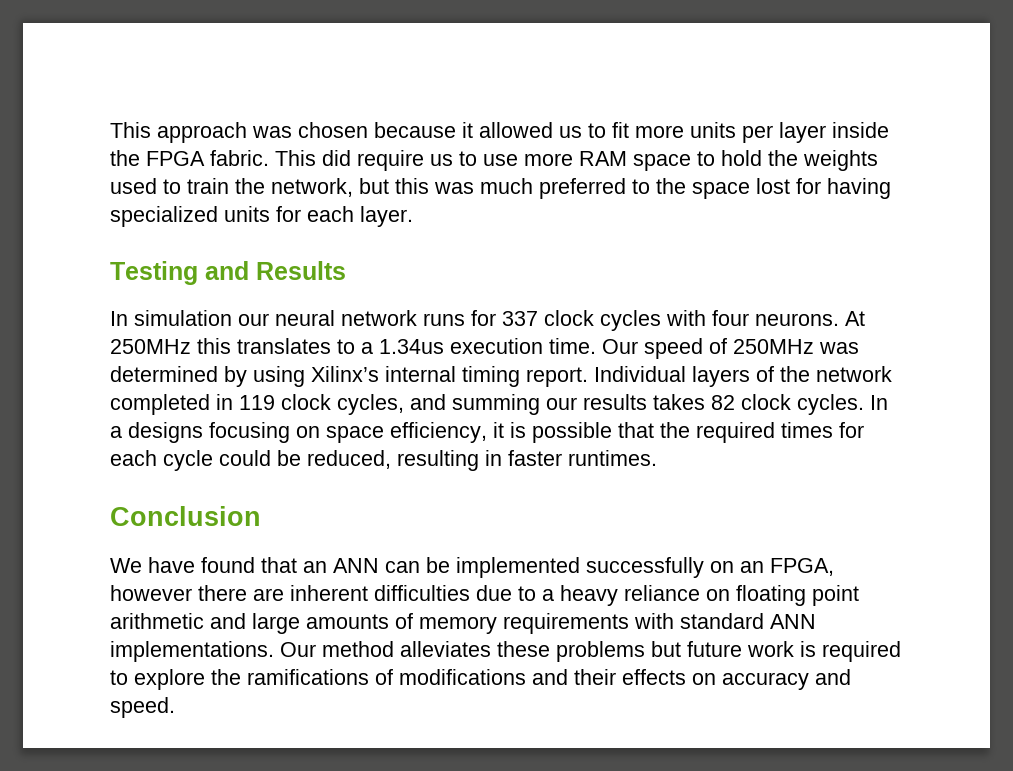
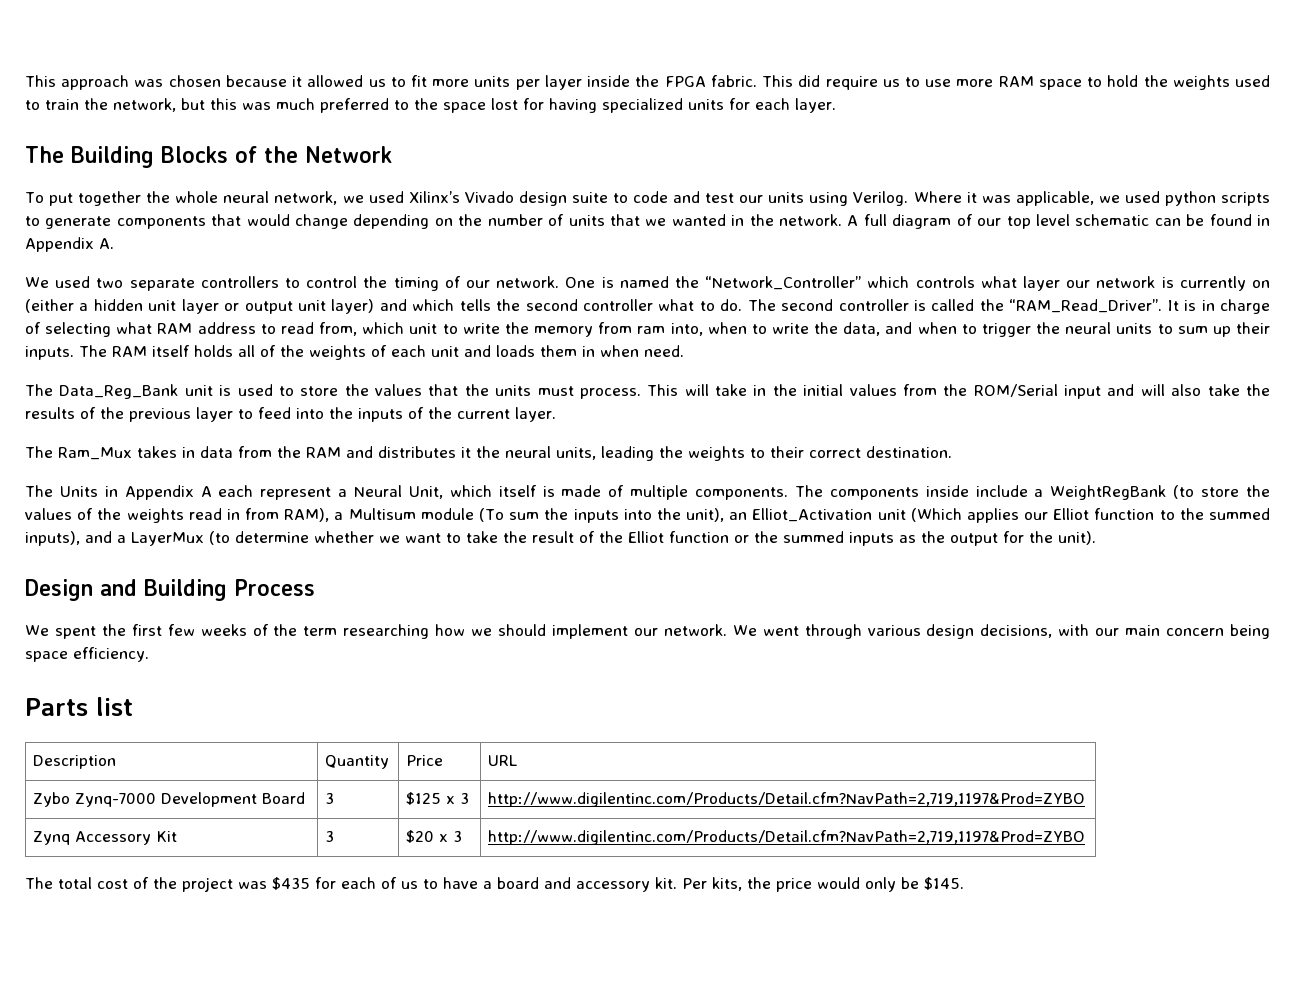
- Testing and Results
- In simulation our neural network runs for 337 clock cycles with four neurons. At 250MHz this translates to a 1.34us execution time. Our speed of 250MHz was determined by using Xilinx’s internal timing report. Individual layers of the network completed in 119 clock cycles, and summing our results takes 82 clock cycles. In a designs focusing on space efficiency, it is possible that the required times for each cycle could be reduced, resulting in faster runtimes.
- Conclusion
- We have found that an ANN can be implemented successfully on an FPGA, however there are inherent difficulties due to a heavy reliance on floating point arithmetic and large amounts of memory requirements with standard ANN implementations. Our method alleviates these problems but future work is required to explore the ramifications of modifications and their effects on accuracy and speed.
+ The Building Blocks of the Network
+ To put together the whole neural network, we used Xilinx’s Vivado design suite to code and test our units using Verilog. Where it was applicable, we used python scripts to generate components that would change depending on the number of units that we wanted in the network. A full diagram of our top level schematic can be found in Appendix A.
+ We used two separate controllers to control the timing of our network. One is named the “Network_Controller” which controls what layer our network is currently on (either a hidden unit layer or output unit layer) and which tells the second controller what to do. The second controller is called the “RAM_Read_Driver”. It is in charge of selecting what RAM address to read from, which unit to write the memory from ram into, when to write the data, and when to trigger the neural units to sum up their inputs. The RAM itself holds all of the weights of each unit and loads them in when need.
+ The Data_Reg_Bank unit is used to store the values that the units must process. This will take in the initial values from the ROM/Serial input and will also take the results of the previous layer to feed into the inputs of the current layer.
+ The Ram_Mux takes in data from the RAM and distributes it the neural units, leading the weights to their correct destination.
+ The Units in Appendix A each represent a Neural Unit, which itself is made of multiple components. The components inside include a WeightRegBank (to store the values of the weights read in from RAM), a Multisum module (To sum the inputs into the unit), an Elliot_Activation unit (Which applies our Elliot function to the summed inputs), and a LayerMux (to determine whether we want to take the result of the Elliot function or the summed inputs as the output for the unit).
+ Design and Building Process
+ We spent the first few weeks of the term researching how we should implement our network. We went through various design decisions, with our main concern being space efficiency.
+ Parts list
+ Description | Quantity | Price | URL
+ Zybo Zynq-7000 Development Board | 3 | $125 x 3 | http://www.digilentinc.com/Products/Detail.cfm?NavPath=2,719,1197&Prod=ZYBO
+ Zynq Accessory Kit | 3 | $20 x 3 | http://www.digilentinc.com/Products/Detail.cfm?NavPath=2,719,1197&Prod=ZYBO
+ The total cost of the project was $435 for each of us to have a board and accessory kit. Per kits, the price would only be $145.

